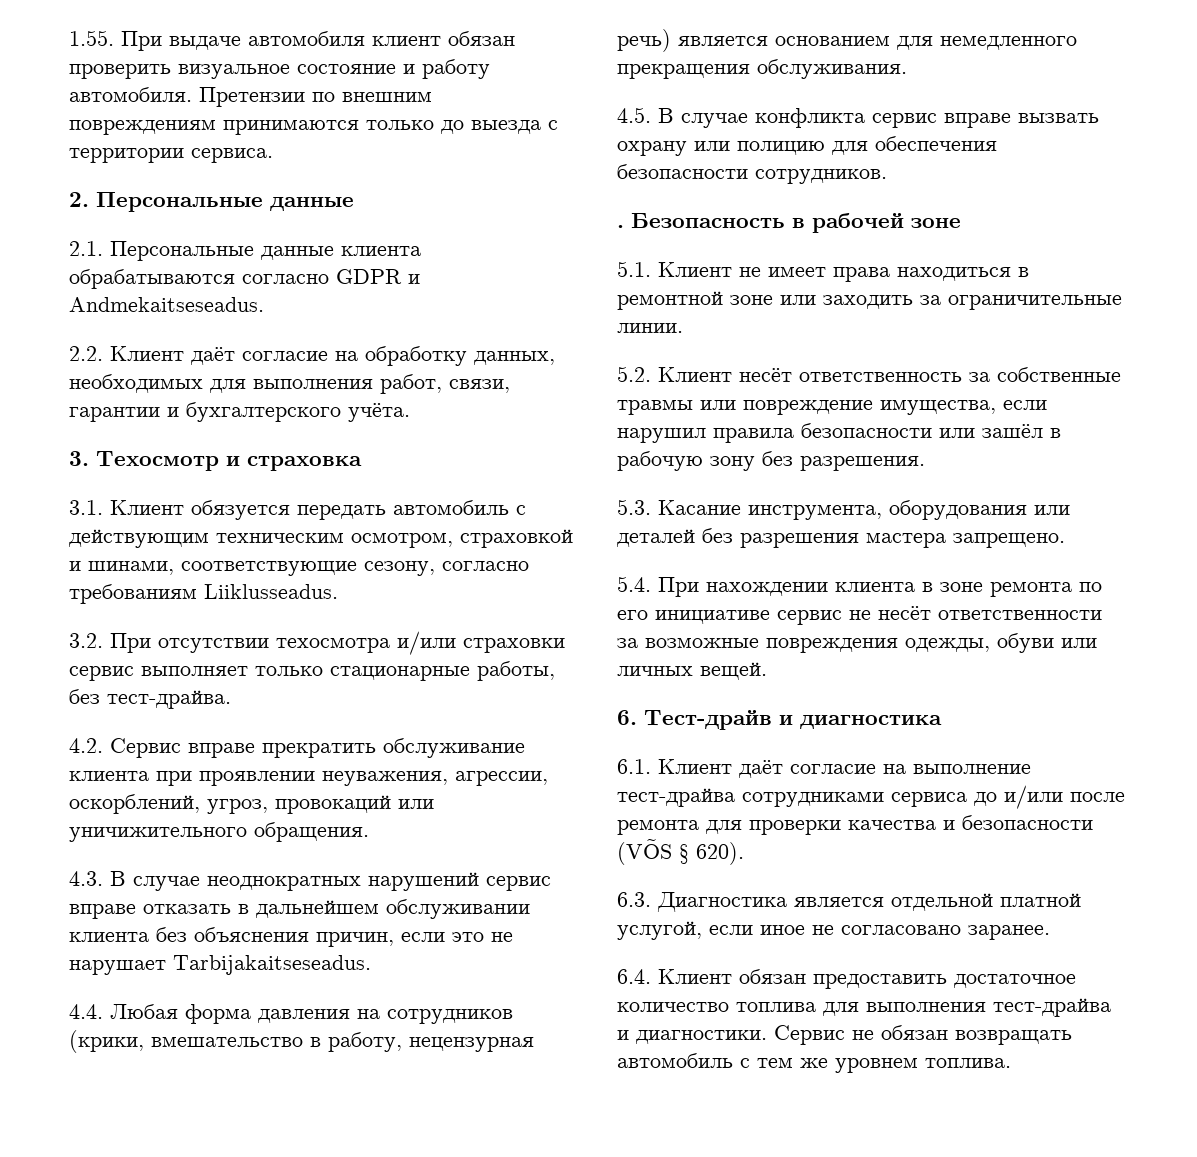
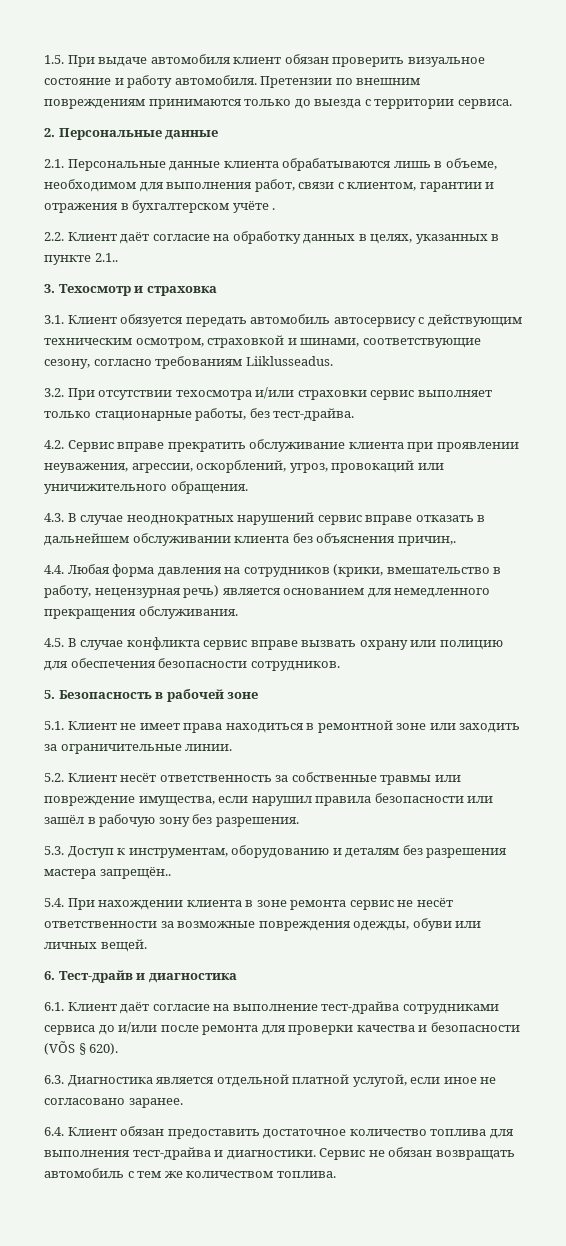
- 1.55. При выдаче автомобиля клиент обязан проверить визуальное состояние и работу автомобиля.
+ 1.5. При выдаче автомобиля клиент обязан проверить визуальное состояние и работу автомобиля.
- 2.1. Персональные данные клиента обрабатываются согласно GDPR и Andmekaitseseadus.
+ 2.1. Персональные данные клиента обрабатываются лишь в объеме, необходимом для выполнения работ, связи с клиентом, гарантии и отражения в бухгалтерском учёте .
- 2.2. Клиент даёт согласие на обработку данных, необходимых для выполнения работ, связи, гарантии и бухгалтерского учёта.
+ 2.2. Клиент даёт согласие на обработку данных в целях, указанных в пункте 2.1..
- 3.1. Клиент обязуется передать автомобиль с действующим техническим осмотром, страховкой и шинами, соответствующие сезону, согласно требованиям Liiklusseadus.
+ 3.1. Клиент обязуется передать автомобиль автосервису с действующим техническим осмотром, страховкой и шинами, соответствующие сезону, согласно требованиям Liiklusseadus.
- 4.3. В случае неоднократных нарушений сервис вправе отказать в дальнейшем обслуживании клиента без объяснения причин, если это не нарушает Tarbijakaitseseadus.
+ 4.3. В случае неоднократных нарушений сервис вправе отказать в дальнейшем обслуживании клиента без объяснения причин,.
- . Безопасность в рабочей зоне
+ 5. Безопасность в рабочей зоне
- 5.3. Касание инструмента, оборудования или деталей без разрешения мастера запрещено.
+ 5.3. Доступ к инструментам, оборудованию и деталям без разрешения мастера запрещён..
- 5.4. При нахождении клиента в зоне ремонта по его инициативе сервис не несёт ответственности за возможные повреждения одежды, обуви или личных вещей.
+ 5.4. При нахождении клиента в зоне ремонта сервис не несёт ответственности за возможные повреждения одежды, обуви или личных вещей.
- Сервис не обязан возвращать автомобиль с тем же уровнем топлива.
+ Сервис не обязан возвращать автомобиль с тем же количеством топлива.

